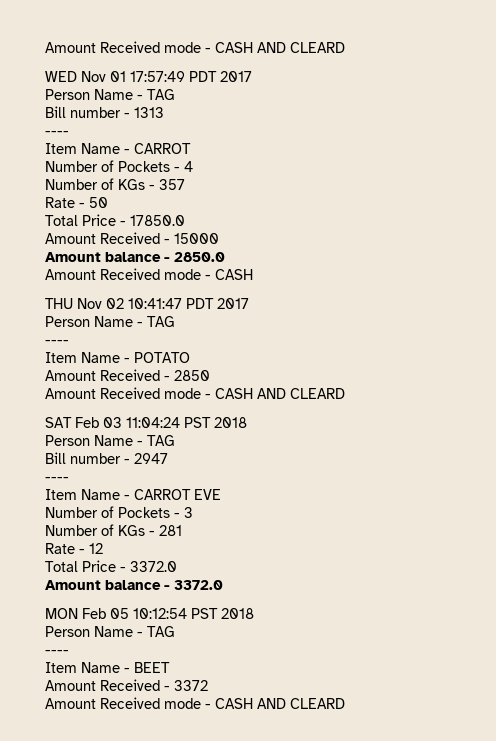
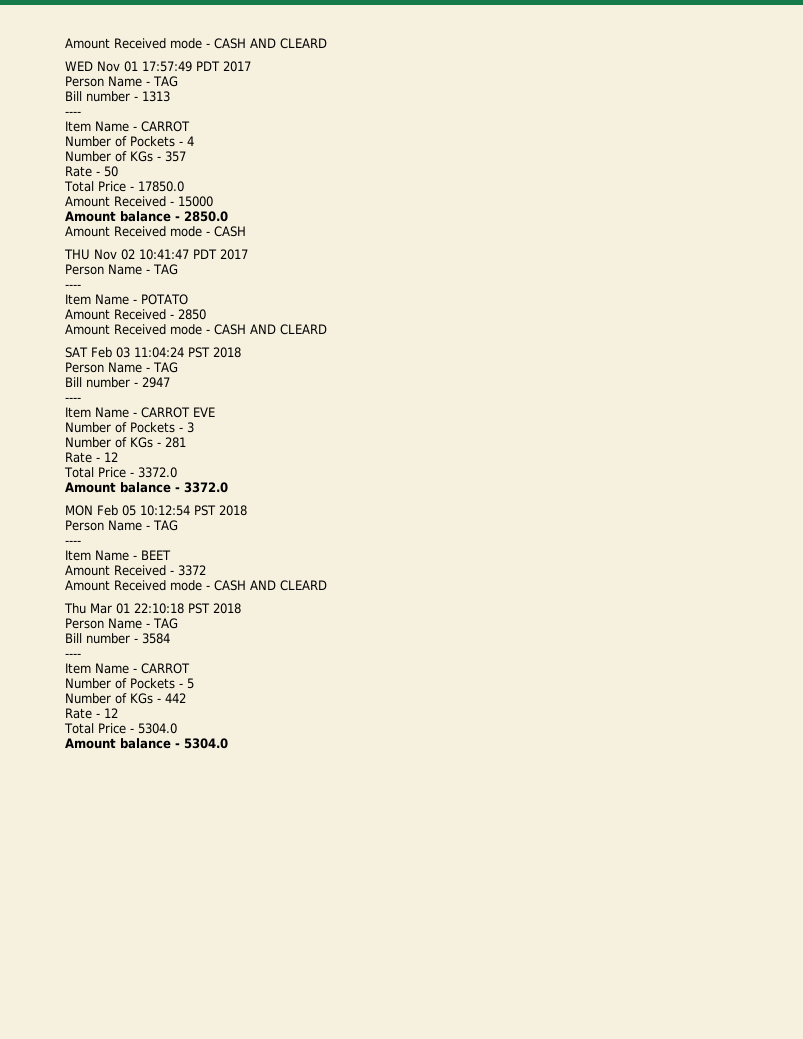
+ Thu Mar 01 22:10:18 PST 2018
+ Person Name - TAG
+ Bill number - 3584
+ ----
+ Item Name - CARROT
+ Number of Pockets - 5
+ Number of KGs - 442
+ Rate - 12
+ Total Price - 5304.0
+ Amount balance - 5304.0

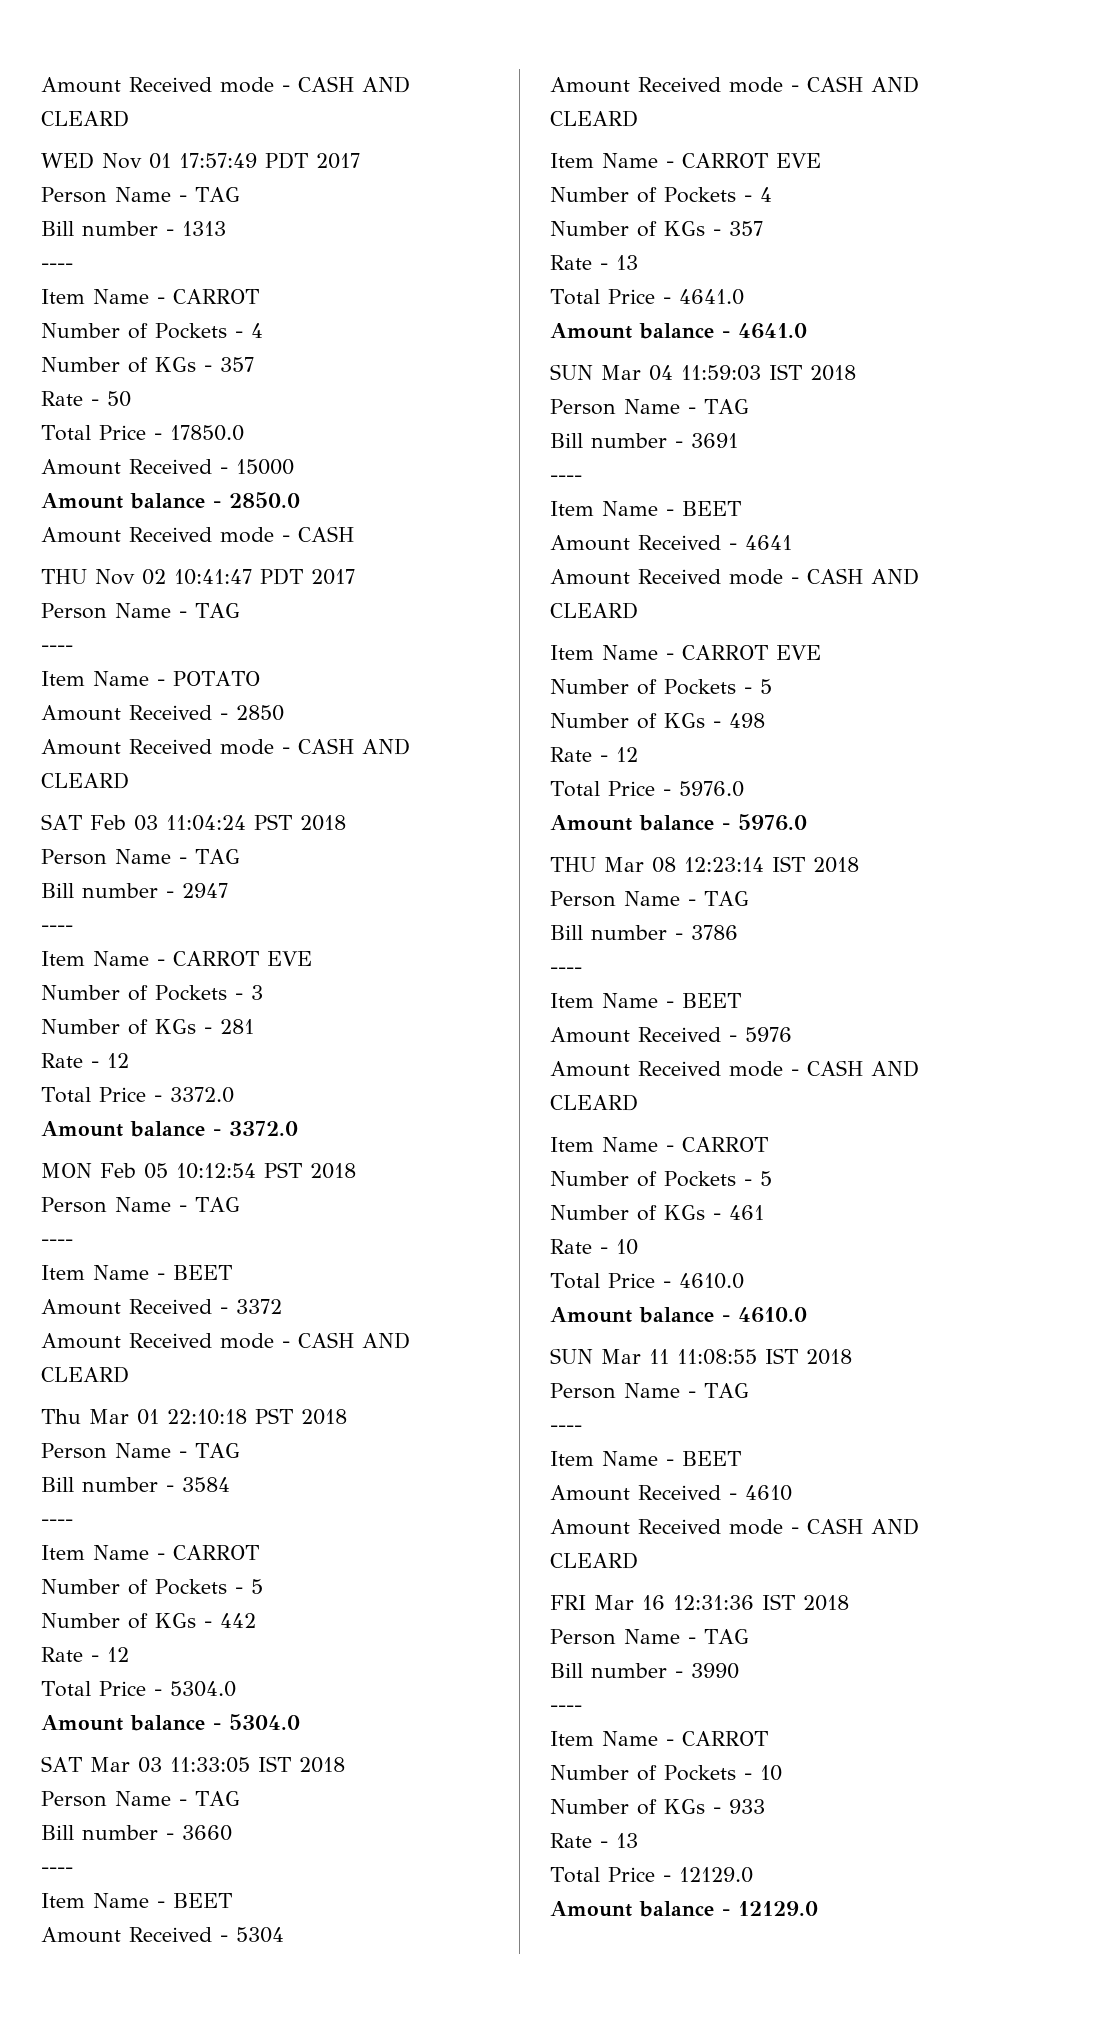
+ SAT Mar 03 11:33:05 IST 2018
+ Person Name - TAG
+ Bill number - 3660
+ ----
+ Item Name - BEET
+ Amount Received - 5304
+ Amount Received mode - CASH AND CLEARD
+ Item Name - CARROT EVE
+ Number of Pockets - 4
+ Number of KGs - 357
+ Rate - 13
+ Total Price - 4641.0
+ Amount balance - 4641.0
+ SUN Mar 04 11:59:03 IST 2018
+ Person Name - TAG
+ Bill number - 3691
+ ----
+ Item Name - BEET
+ Amount Received - 4641
+ Amount Received mode - CASH AND CLEARD
+ Item Name - CARROT EVE
+ Number of Pockets - 5
+ Number of KGs - 498
+ Rate - 12
+ Total Price - 5976.0
+ Amount balance - 5976.0
+ THU Mar 08 12:23:14 IST 2018
+ Person Name - TAG
+ Bill number - 3786
+ ----
+ Item Name - BEET
+ Amount Received - 5976
+ Amount Received mode - CASH AND CLEARD
+ Item Name - CARROT
+ Number of Pockets - 5
+ Number of KGs - 461
+ Rate - 10
+ Total Price - 4610.0
+ Amount balance - 4610.0
+ SUN Mar 11 11:08:55 IST 2018
+ Person Name - TAG
+ ----
+ Item Name - BEET
+ Amount Received - 4610
+ Amount Received mode - CASH AND CLEARD
+ FRI Mar 16 12:31:36 IST 2018
+ Person Name - TAG
+ Bill number - 3990
+ ----
+ Item Name - CARROT
+ Number of Pockets - 10
+ Number of KGs - 933
+ Rate - 13
+ Total Price - 12129.0
+ Amount balance - 12129.0

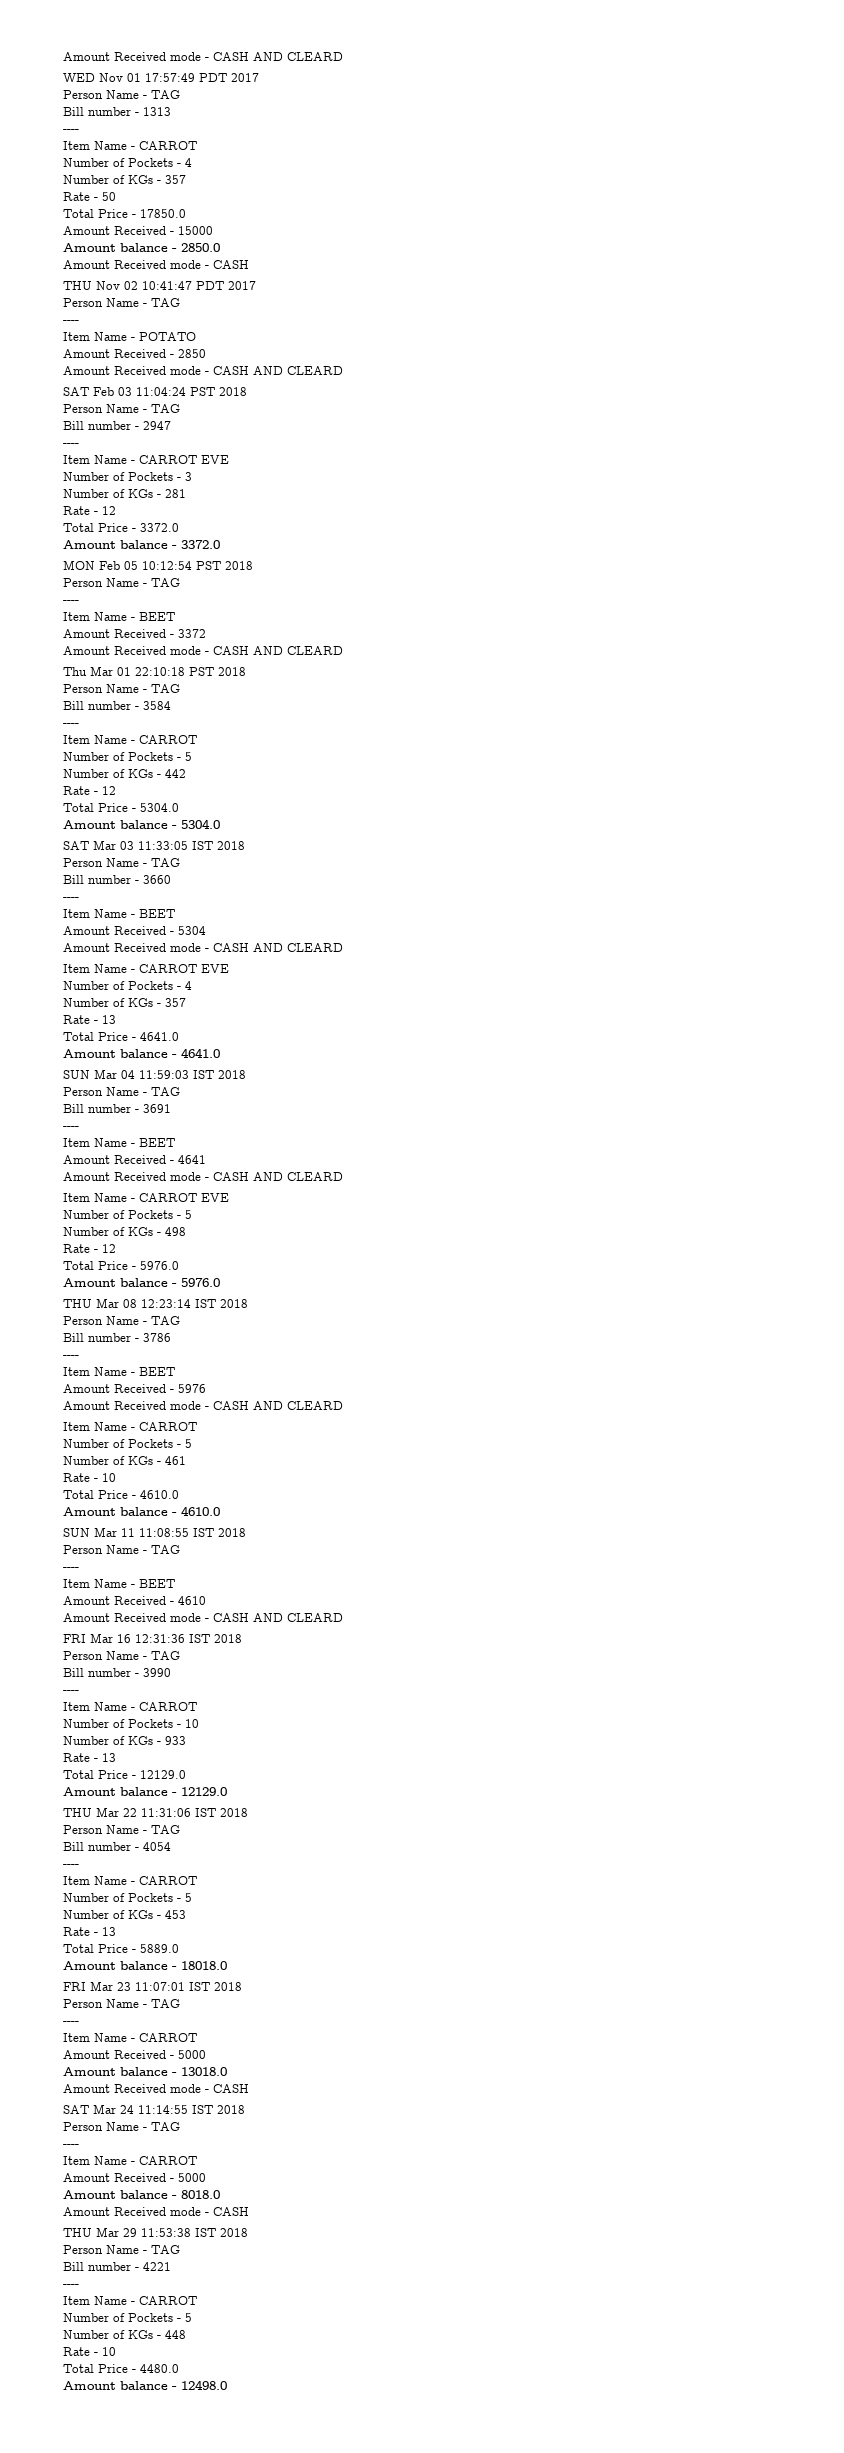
+ THU Mar 22 11:31:06 IST 2018
+ Person Name - TAG
+ Bill number - 4054
+ ----
+ Item Name - CARROT
+ Number of Pockets - 5
+ Number of KGs - 453
+ Rate - 13
+ Total Price - 5889.0
+ Amount balance - 18018.0
+ FRI Mar 23 11:07:01 IST 2018
+ Person Name - TAG
+ ----
+ Item Name - CARROT
+ Amount Received - 5000
+ Amount balance - 13018.0
+ Amount Received mode - CASH
+ SAT Mar 24 11:14:55 IST 2018
+ Person Name - TAG
+ ----
+ Item Name - CARROT
+ Amount Received - 5000
+ Amount balance - 8018.0
+ Amount Received mode - CASH
+ THU Mar 29 11:53:38 IST 2018
+ Person Name - TAG
+ Bill number - 4221
+ ----
+ Item Name - CARROT
+ Number of Pockets - 5
+ Number of KGs - 448
+ Rate - 10
+ Total Price - 4480.0
+ Amount balance - 12498.0

